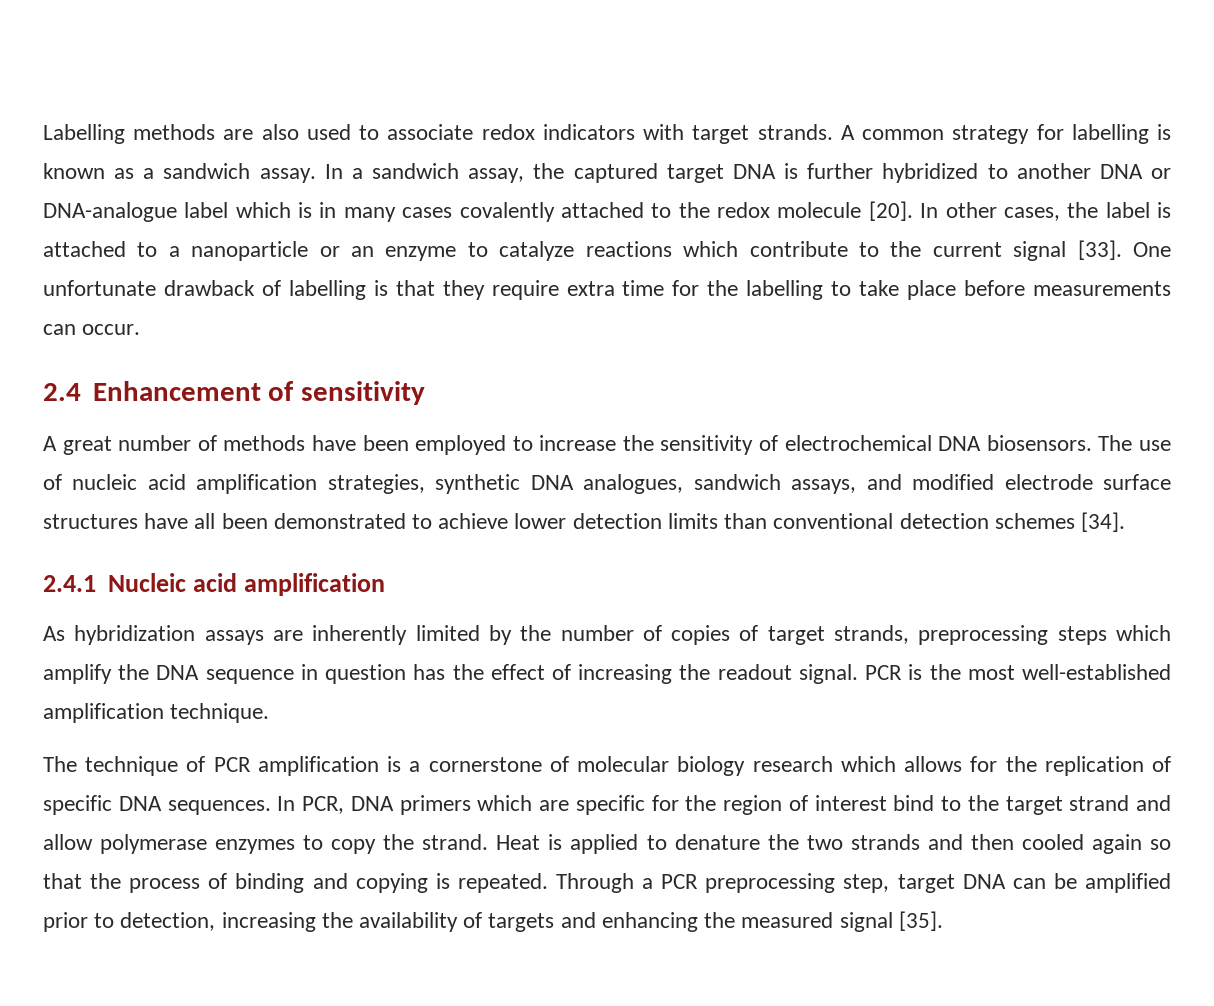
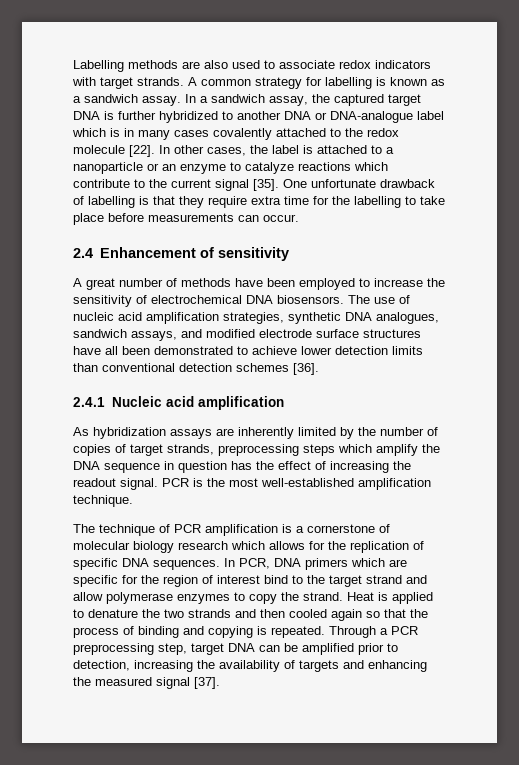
- In a sandwich assay, the captured target DNA is further hybridized to another DNA or DNA-analogue label which is in many cases covalently attached to the redox molecule [20].
+ In a sandwich assay, the captured target DNA is further hybridized to another DNA or DNA-analogue label which is in many cases covalently attached to the redox molecule [22].
- In other cases, the label is attached to a nanoparticle or an enzyme to catalyze reactions which contribute to the current signal [33].
+ In other cases, the label is attached to a nanoparticle or an enzyme to catalyze reactions which contribute to the current signal [35].
- The use of nucleic acid amplification strategies, synthetic DNA analogues, sandwich assays, and modified electrode surface structures have all been demonstrated to achieve lower detection limits than conventional detection schemes [34].
+ The use of nucleic acid amplification strategies, synthetic DNA analogues, sandwich assays, and modified electrode surface structures have all been demonstrated to achieve lower detection limits than conventional detection schemes [36].
- Through a PCR preprocessing step, target DNA can be amplified prior to detection, increasing the availability of targets and enhancing the measured signal [35].
+ Through a PCR preprocessing step, target DNA can be amplified prior to detection, increasing the availability of targets and enhancing the measured signal [37].

